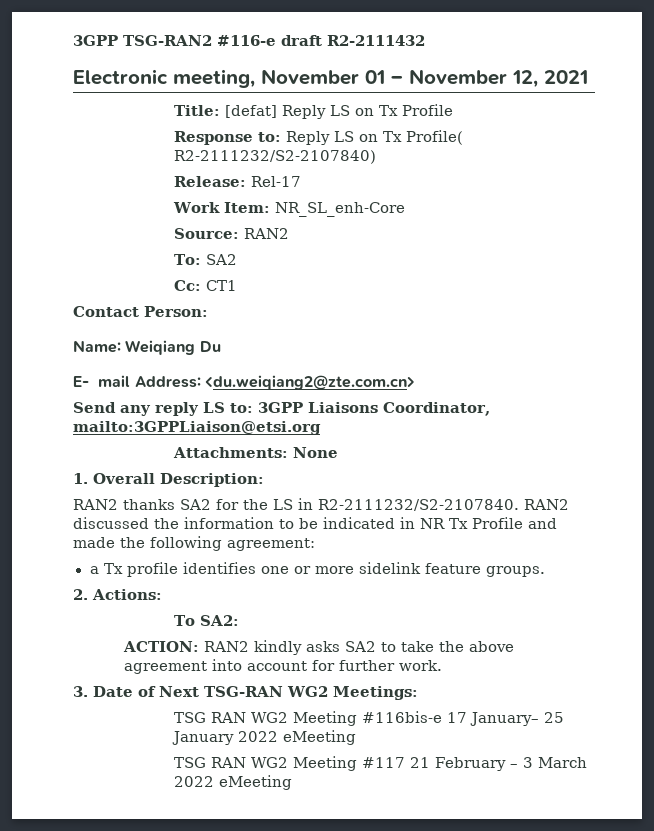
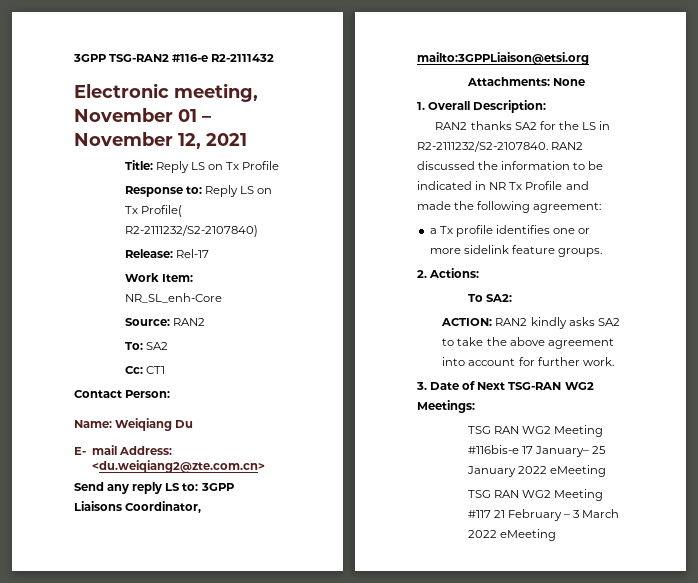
- 3GPP TSG-RAN2 #116-e draft R2-2111432
+ 3GPP TSG-RAN2 #116-e R2-2111432
- Title: [defat] Reply LS on Tx Profile
+ Title: Reply LS on Tx Profile

